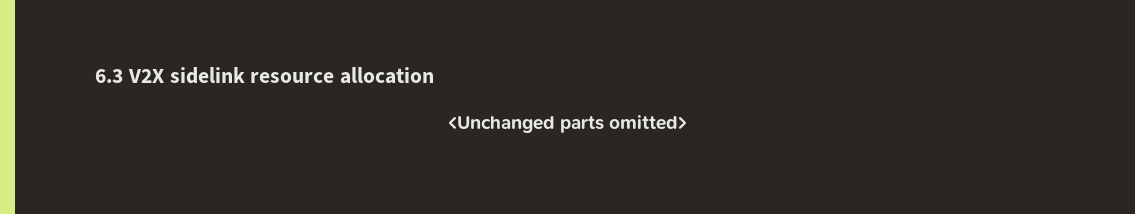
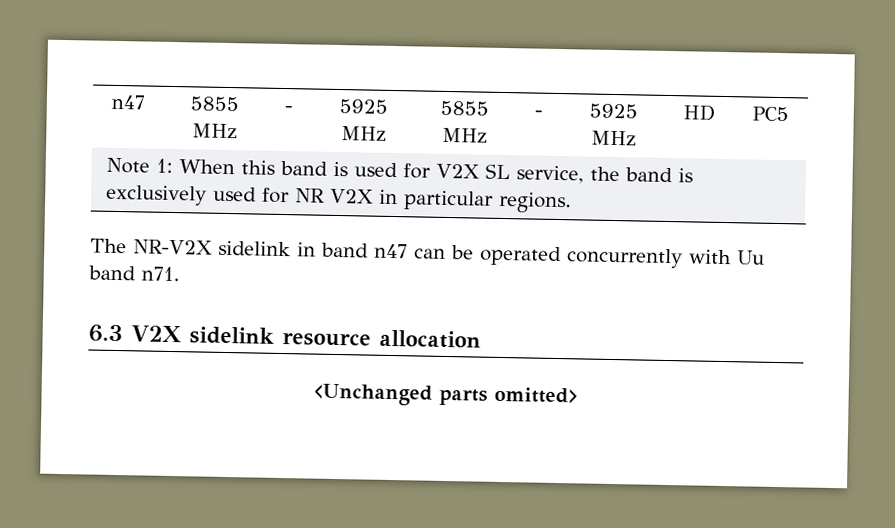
+ n47 | 5855 MHz | - | 5925 MHz | 5855 MHz | - | 5925 MHz | HD | PC5
+ Note 1: When this band is used for V2X SL service, the band is exclusively used for NR V2X in particular regions.
+ The NR-V2X sidelink in band n47 can be operated concurrently with Uu band n71.

